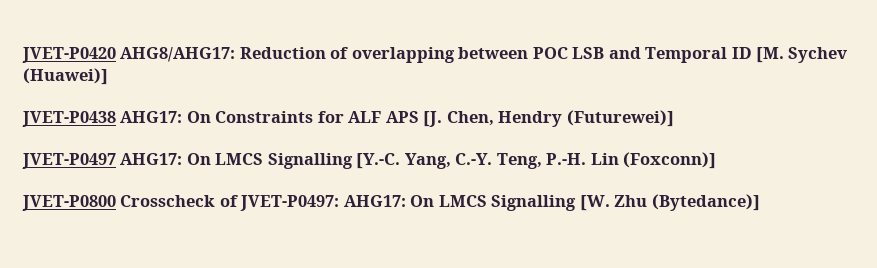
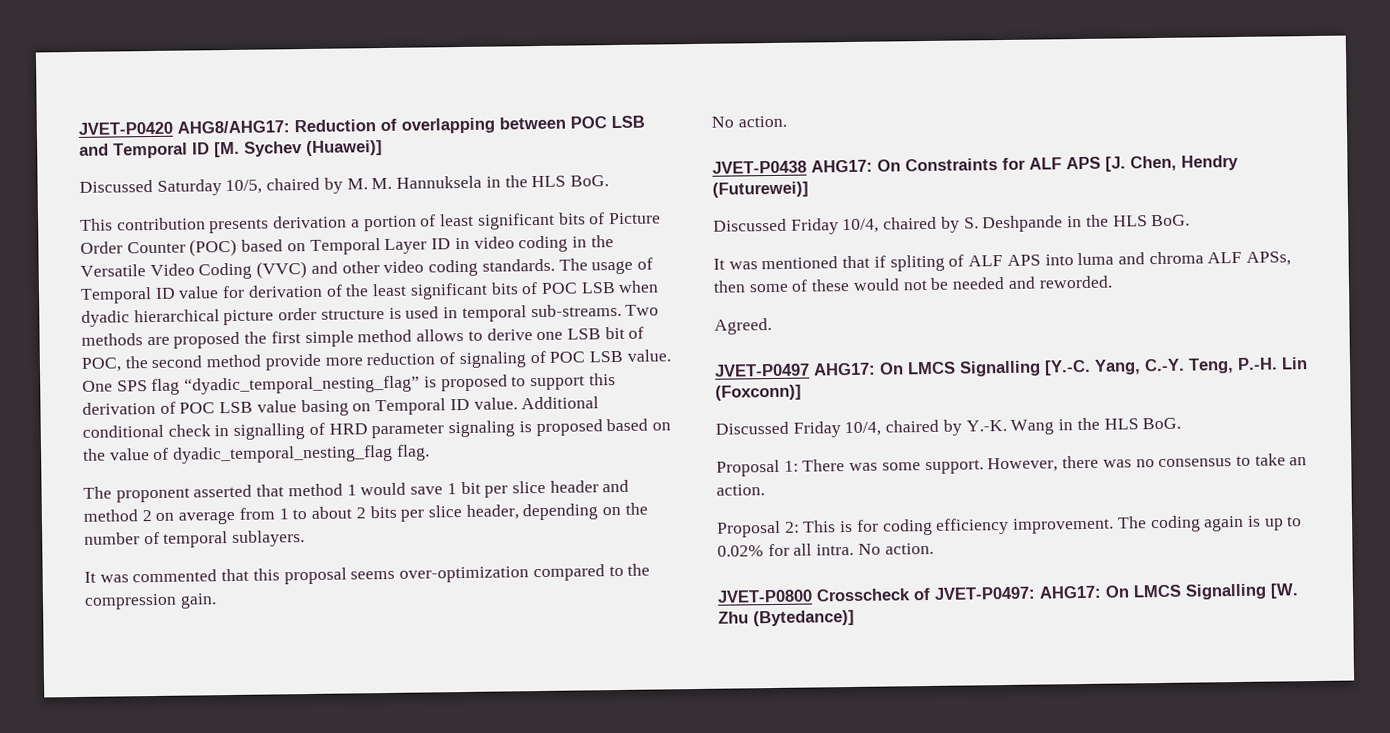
+ Discussed Saturday 10/5, chaired by M. M. Hannuksela in the HLS BoG.
+ This contribution presents derivation a portion of least significant bits of Picture Order Counter (POC) based on Temporal Layer ID in video coding in the Versatile Video Coding (VVC) and other video coding standards. The usage of Temporal ID value for derivation of the least significant bits of POC LSB when dyadic hierarchical picture order structure is used in temporal sub-streams. Two methods are proposed the first simple method allows to derive one LSB bit of POC, the second method provide more reduction of signaling of POC LSB value. One SPS flag “dyadic_temporal_nesting_flag” is proposed to support this derivation of POC LSB value basing on Temporal ID value. Additional conditional check in signalling of HRD parameter signaling is proposed based on the value of dyadic_temporal_nesting_flag flag.
+ The proponent asserted that method 1 would save 1 bit per slice header and method 2 on average from 1 to about 2 bits per slice header, depending on the number of temporal sublayers.
+ It was commented that this proposal seems over-optimization compared to the compression gain.
+ No action.
+ Discussed Friday 10/4, chaired by S. Deshpande in the HLS BoG.
+ It was mentioned that if spliting of ALF APS into luma and chroma ALF APSs, then some of these would not be needed and reworded.
+ Agreed.
+ Discussed Friday 10/4, chaired by Y.-K. Wang in the HLS BoG.
+ Proposal 1: There was some support. However, there was no consensus to take an action.
+ Proposal 2: This is for coding efficiency improvement. The coding again is up to 0.02% for all intra. No action.

